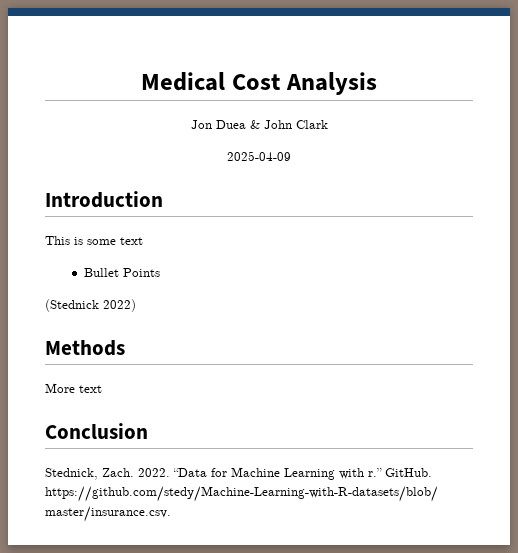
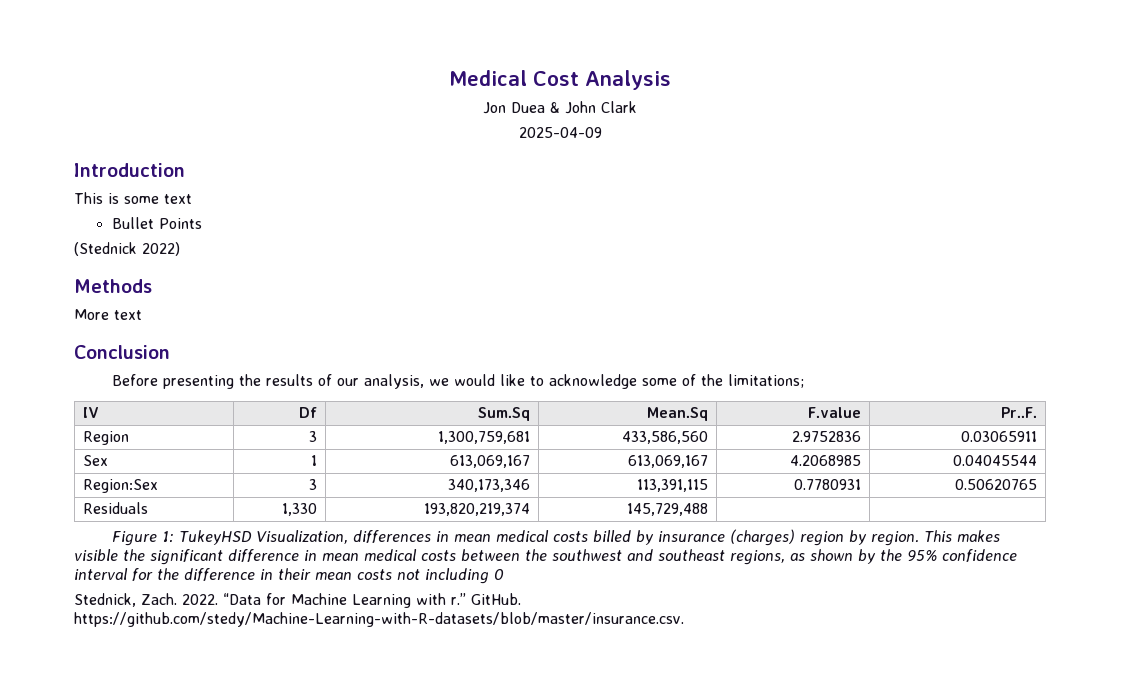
+ Before presenting the results of our analysis, we would like to acknowledge some of the limitations;
+ IV | Df | Sum.Sq | Mean.Sq | F.value | Pr..F.
+ Region | 3 | 1,300,759,681 | 433,586,560 | 2.9752836 | 0.03065911
+ Sex | 1 | 613,069,167 | 613,069,167 | 4.2068985 | 0.04045544
+ Region:Sex | 3 | 340,173,346 | 113,391,115 | 0.7780931 | 0.50620765
+ Residuals | 1,330 | 193,820,219,374 | 145,729,488 | |
+ Figure 1: TukeyHSD Visualization, differences in mean medical costs billed by insurance (charges) region by region. This makes visible the significant difference in mean medical costs between the southwest and southeast regions, as shown by the 95% confidence interval for the difference in their mean costs not including 0

